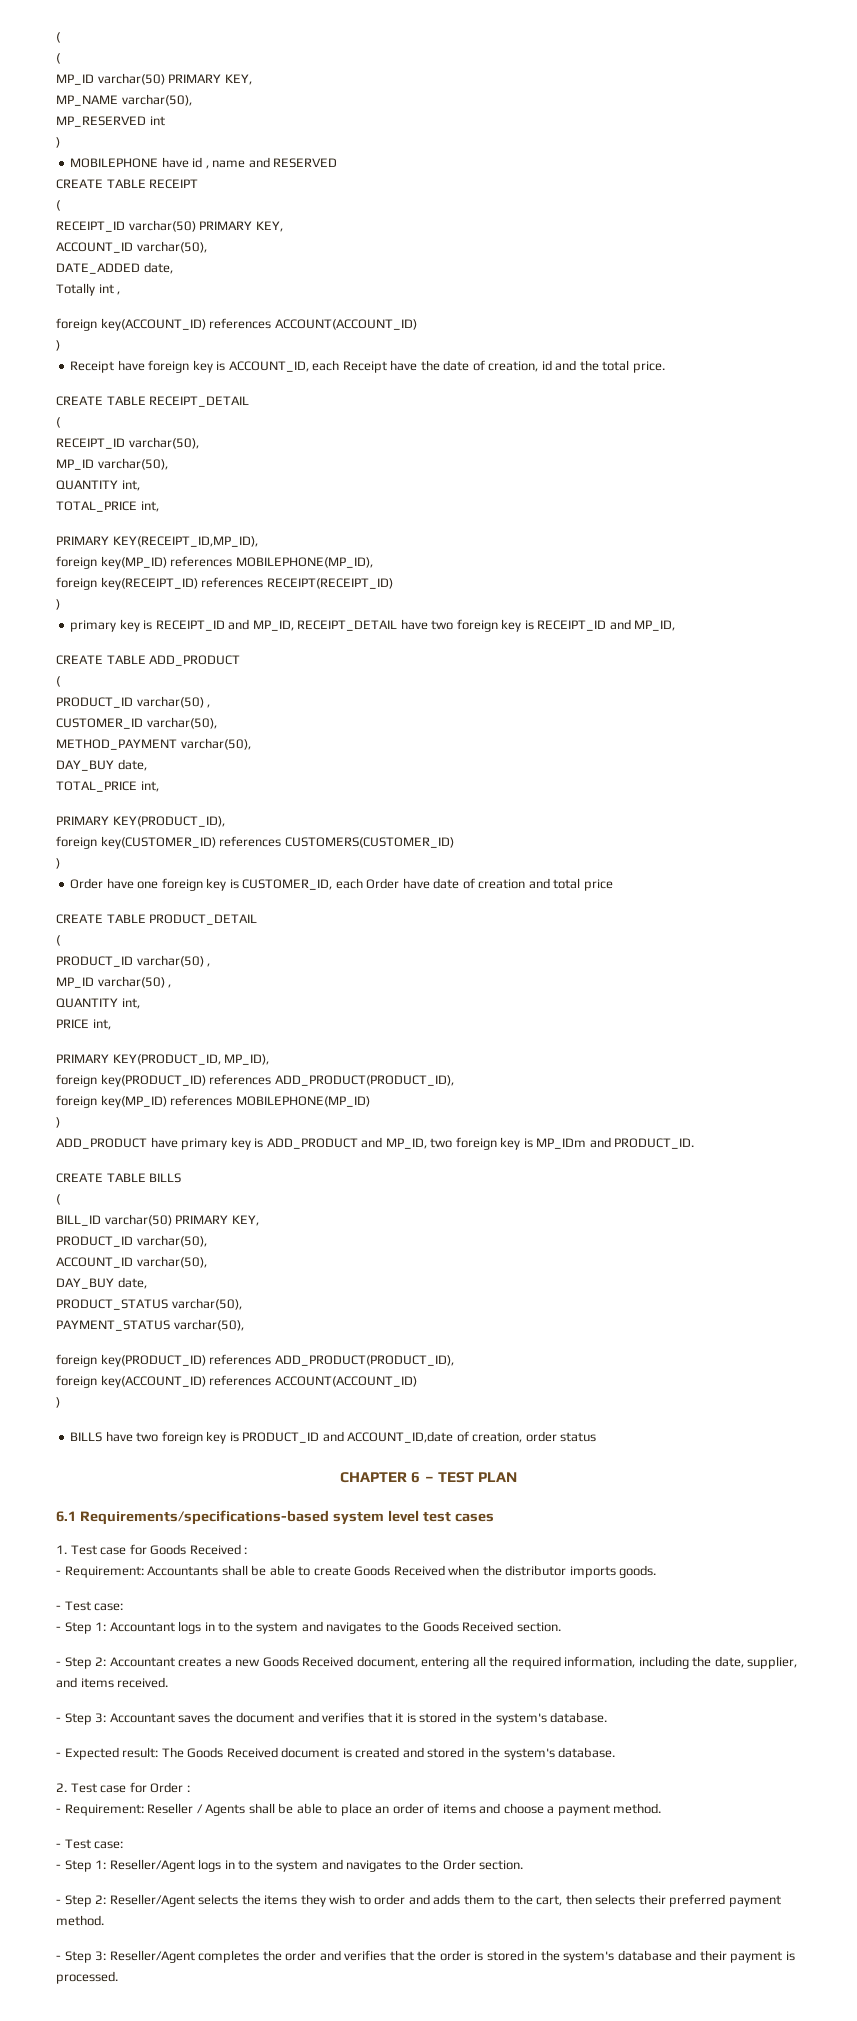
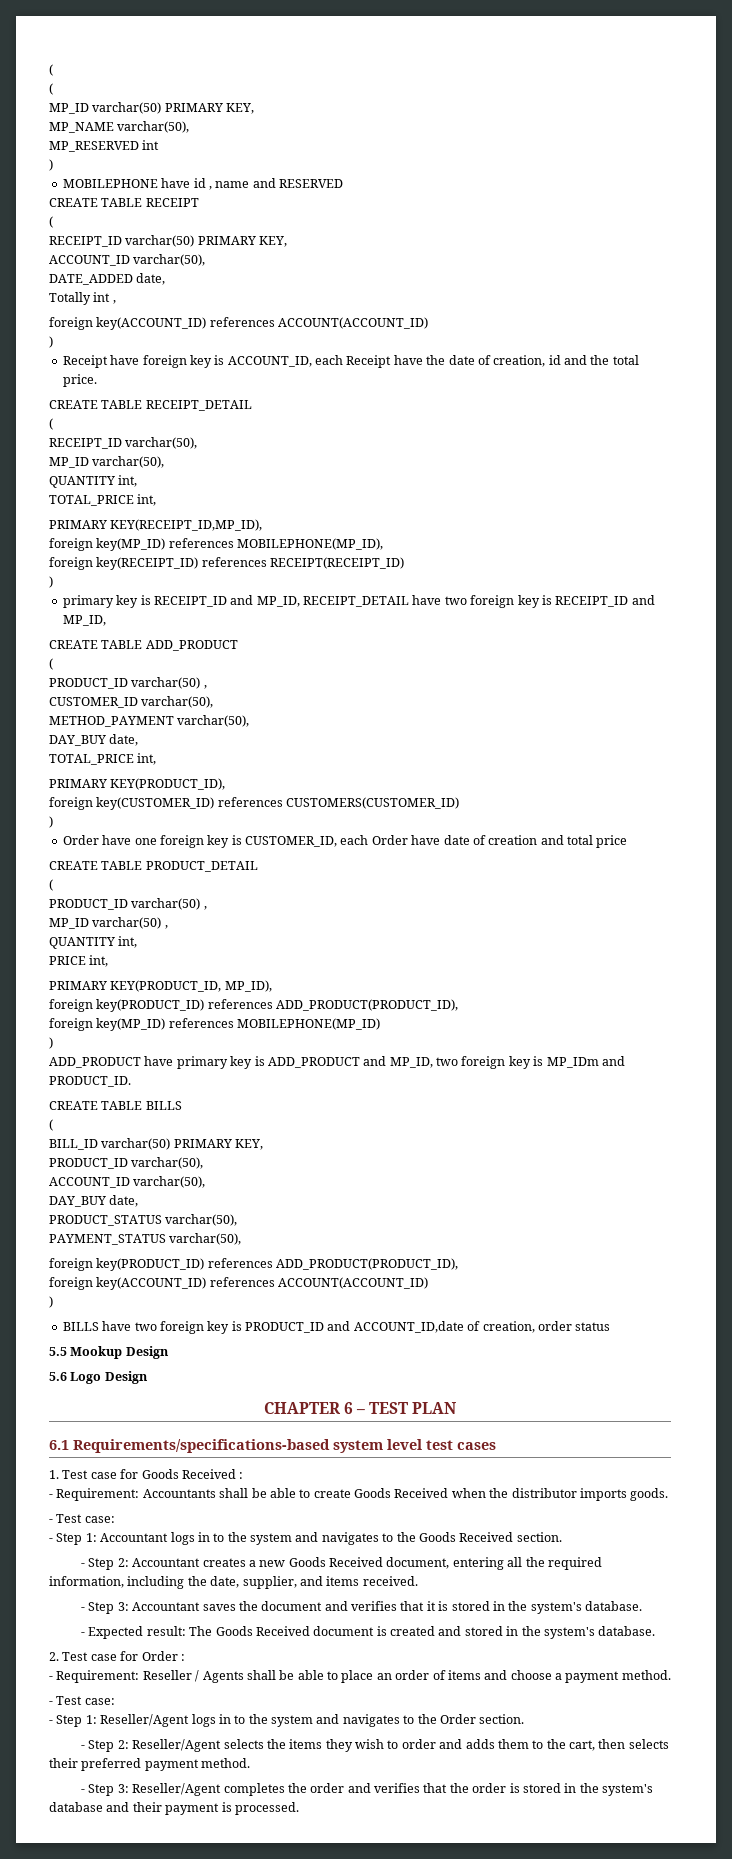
+ 5.5 Mookup Design
+ 5.6 Logo Design

